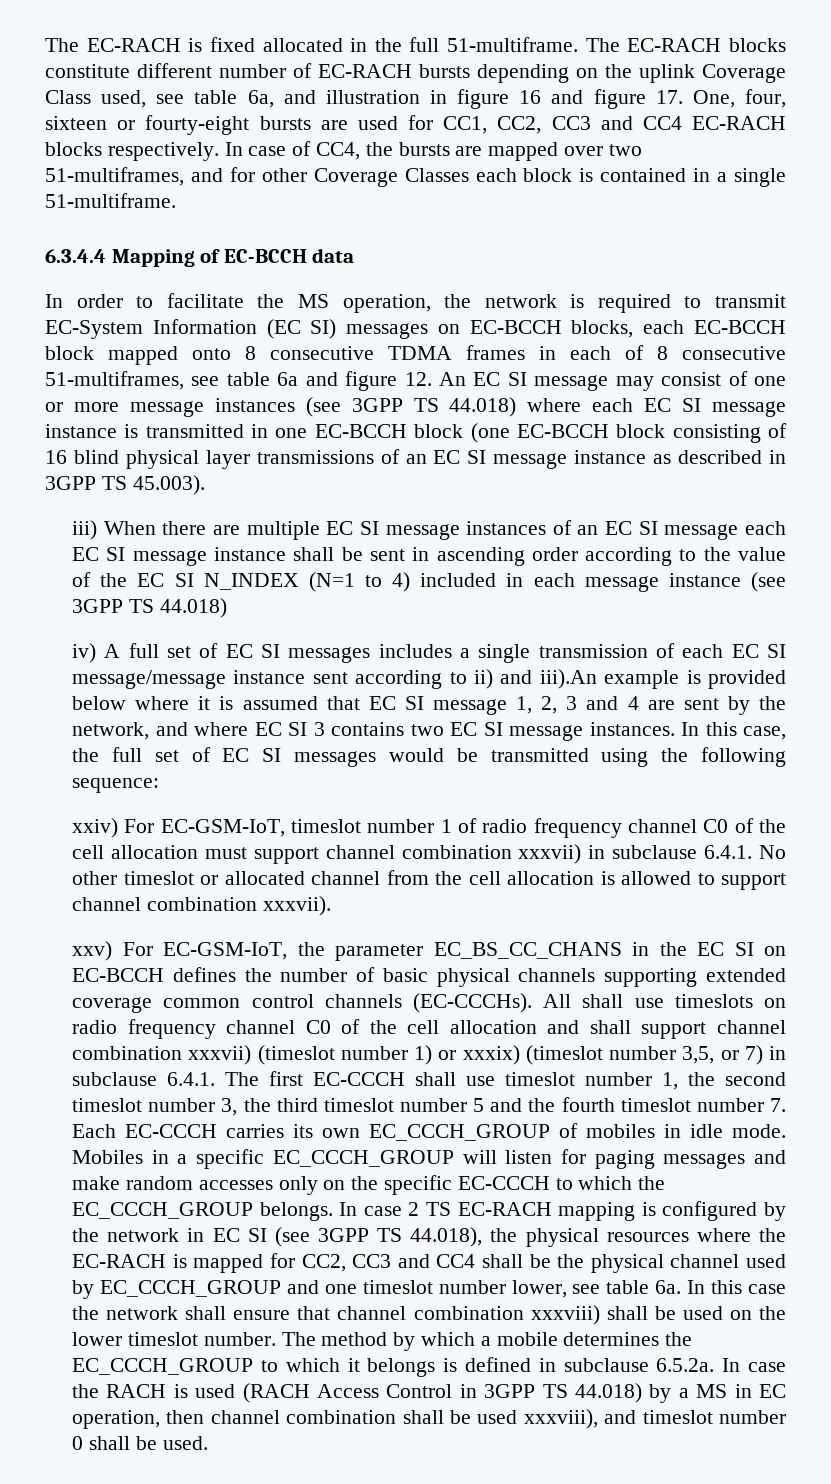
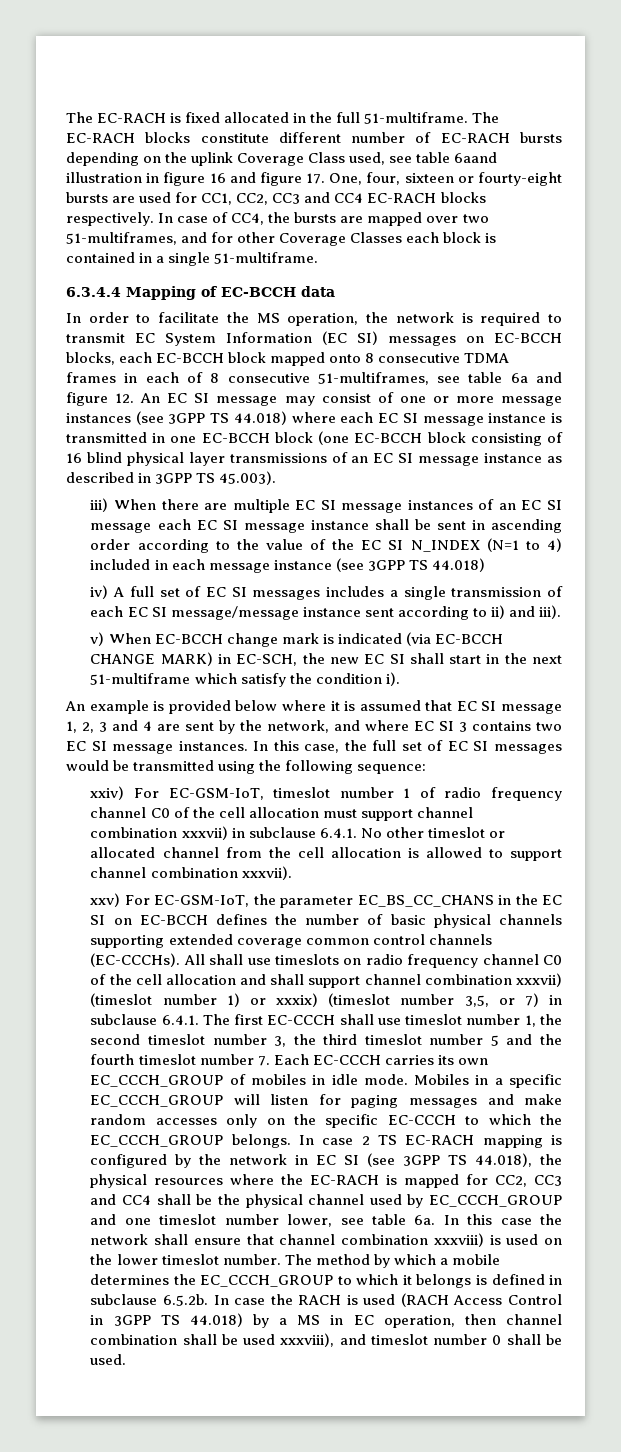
- The EC-RACH blocks constitute different number of EC-RACH bursts depending on the uplink Coverage Class used, see table 6a, and illustration in figure 16 and figure 17. One, four, sixteen or fourty-eight bursts are used for CC1, CC2, CC3 and CC4 EC-RACH blocks respectively.
+ The EC-RACH blocks constitute different number of EC-RACH bursts depending on the uplink Coverage Class used, see table 6aand illustration in figure 16 and figure 17. One, four, sixteen or fourty-eight bursts are used for CC1, CC2, CC3 and CC4 EC-RACH blocks respectively.
- In order to facilitate the MS operation, the network is required to transmit EC-System Information (EC SI) messages on EC-BCCH blocks, each EC-BCCH block mapped onto 8 consecutive TDMA frames in each of 8 consecutive 51-multiframes, see table 6a and figure 12. An EC SI message may consist of one or more message instances (see 3GPP TS 44.018) where each EC SI message instance is transmitted in one EC-BCCH block (one EC-BCCH block consisting of 16 blind physical layer transmissions of an EC SI message instance as described in 3GPP TS 45.003).
+ In order to facilitate the MS operation, the network is required to transmit EC System Information (EC SI) messages on EC-BCCH blocks, each EC-BCCH block mapped onto 8 consecutive TDMA frames in each of 8 consecutive 51-multiframes, see table 6a and figure 12. An EC SI message may consist of one or more message instances (see 3GPP TS 44.018) where each EC SI message instance is transmitted in one EC-BCCH block (one EC-BCCH block consisting of 16 blind physical layer transmissions of an EC SI message instance as described in 3GPP TS 45.003).
- iv) A full set of EC SI messages includes a single transmission of each EC SI message/message instance sent according to ii) and iii).An example is provided below where it is assumed that EC SI message 1, 2, 3 and 4 are sent by the network, and where EC SI 3 contains two EC SI message instances.
+ iv) A full set of EC SI messages includes a single transmission of each EC SI message/message instance sent according to ii) and iii).
+ v) When EC-BCCH change mark is indicated (via EC-BCCH CHANGE MARK) in EC-SCH, the new EC SI shall start in the next 51-multiframe which satisfy the condition i).
+ An example is provided below where it is assumed that EC SI message 1, 2, 3 and 4 are sent by the network, and where EC SI 3 contains two EC SI message instances.
- In this case the network shall ensure that channel combination xxxviii) shall be used on the lower timeslot number.
+ In this case the network shall ensure that channel combination xxxviii) is used on the lower timeslot number.
- The method by which a mobile determines the EC_CCCH_GROUP to which it belongs is defined in subclause 6.5.2a. In case the RACH is used (RACH Access Control in 3GPP TS 44.018) by a MS in EC operation, then channel combination shall be used xxxviii), and timeslot number 0 shall be used.
+ The method by which a mobile determines the EC_CCCH_GROUP to which it belongs is defined in subclause 6.5.2b. In case the RACH is used (RACH Access Control in 3GPP TS 44.018) by a MS in EC operation, then channel combination shall be used xxxviii), and timeslot number 0 shall be used.

